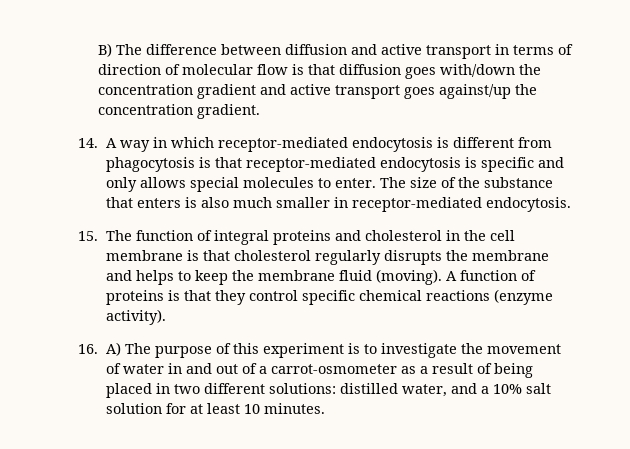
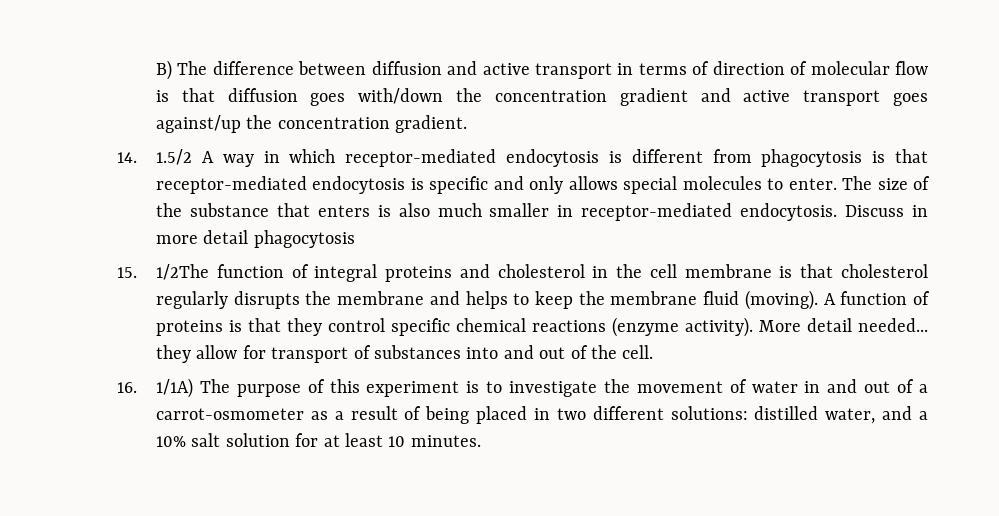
- 14. A way in which receptor-mediated endocytosis is different from phagocytosis is that receptor-mediated endocytosis is specific and only allows special molecules to enter.
+ 14. 1.5/2 A way in which receptor-mediated endocytosis is different from phagocytosis is that receptor-mediated endocytosis is specific and only allows special molecules to enter.
+ Discuss in more detail phagocytosis
- 15. The function of integral proteins and cholesterol in the cell membrane is that cholesterol regularly disrupts the membrane and helps to keep the membrane fluid (moving).
+ 15. 1/2The function of integral proteins and cholesterol in the cell membrane is that cholesterol regularly disrupts the membrane and helps to keep the membrane fluid (moving).
+ More detail needed... they allow for transport of substances into and out of the cell.
- 16. A) The purpose of this experiment is to investigate the movement of water in and out of a carrot-osmometer as a result of being placed in two different solutions: distilled water, and a 10% salt solution for at least 10 minutes.
+ 16. 1/1A) The purpose of this experiment is to investigate the movement of water in and out of a carrot-osmometer as a result of being placed in two different solutions: distilled water, and a 10% salt solution for at least 10 minutes.

